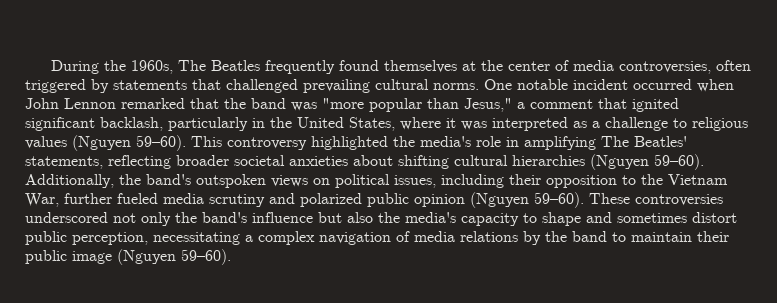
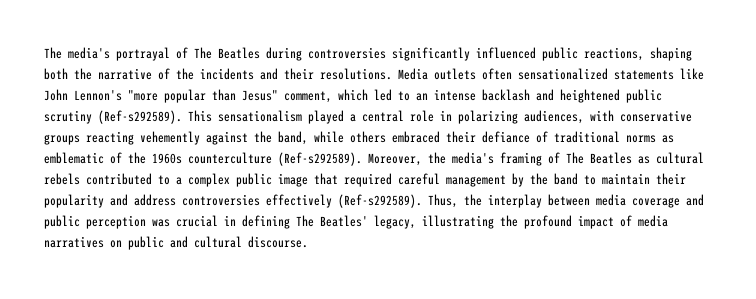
- During the 1960s, The Beatles frequently found themselves at the center of media controversies, often triggered by statements that challenged prevailing cultural norms. One notable incident occurred when John Lennon remarked that the band was "more popular than Jesus," a comment that ignited significant backlash, particularly in the United States, where it was interpreted as a challenge to religious values (Nguyen 59–60). This controversy highlighted the media's role in amplifying The Beatles' statements, reflecting broader societal anxieties about shifting cultural hierarchies (Nguyen 59–60). Additionally, the band's outspoken views on political issues, including their opposition to the Vietnam War, further fueled media scrutiny and polarized public opinion (Nguyen 59–60). These controversies underscored not only the band's influence but also the media's capacity to shape and sometimes distort public perception, necessitating a complex navigation of media relations by the band to maintain their public image (Nguyen 59–60).
+ The media's portrayal of The Beatles during controversies significantly influenced public reactions, shaping both the narrative of the incidents and their resolutions. Media outlets often sensationalized statements like John Lennon's "more popular than Jesus" comment, which led to an intense backlash and heightened public scrutiny (Ref-s292589). This sensationalism played a central role in polarizing audiences, with conservative groups reacting vehemently against the band, while others embraced their defiance of traditional norms as emblematic of the 1960s counterculture (Ref-s292589). Moreover, the media's framing of The Beatles as cultural rebels contributed to a complex public image that required careful management by the band to maintain their popularity and address controversies effectively (Ref-s292589). Thus, the interplay between media coverage and public perception was crucial in defining The Beatles' legacy, illustrating the profound impact of media narratives on public and cultural discourse.

